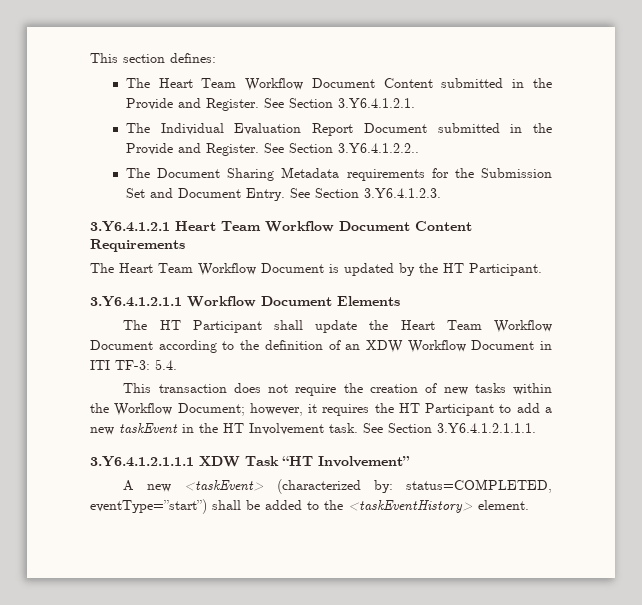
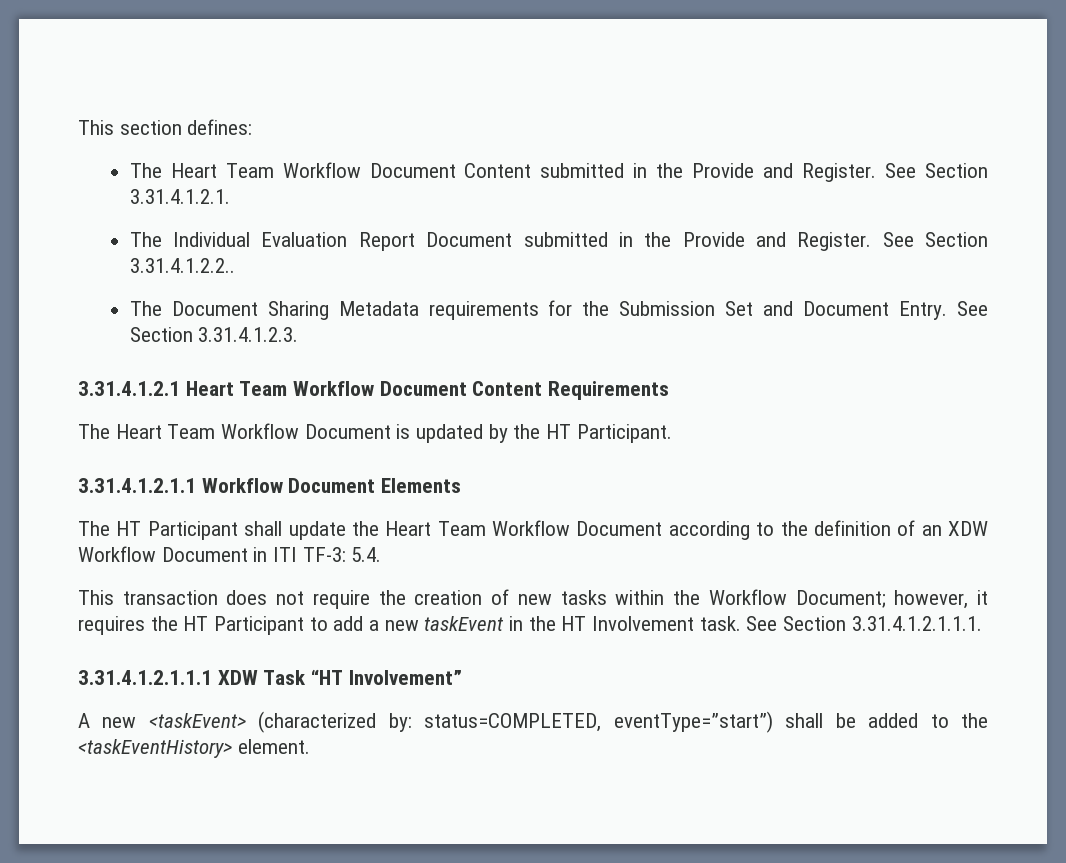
- See Section 3.Y6.4.1.2.1.
+ See Section 3.31.4.1.2.1.
- See Section 3.Y6.4.1.2.2..
+ See Section 3.31.4.1.2.2..
- See Section 3.Y6.4.1.2.3.
- 3.Y6.4.1.2.1 Heart Team Workflow Document Content Requirements
+ See Section 3.31.4.1.2.3.
+ 3.31.4.1.2.1 Heart Team Workflow Document Content Requirements
- 3.Y6.4.1.2.1.1 Workflow Document Elements
+ 3.31.4.1.2.1.1 Workflow Document Elements
- See Section 3.Y6.4.1.2.1.1.1.
- 3.Y6.4.1.2.1.1.1 XDW Task “HT Involvement”
+ See Section 3.31.4.1.2.1.1.1.
+ 3.31.4.1.2.1.1.1 XDW Task “HT Involvement”

